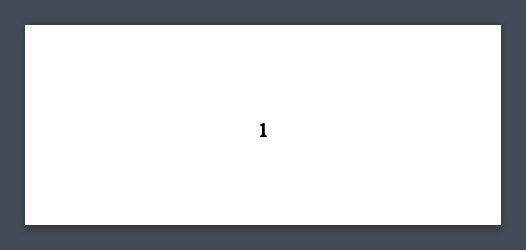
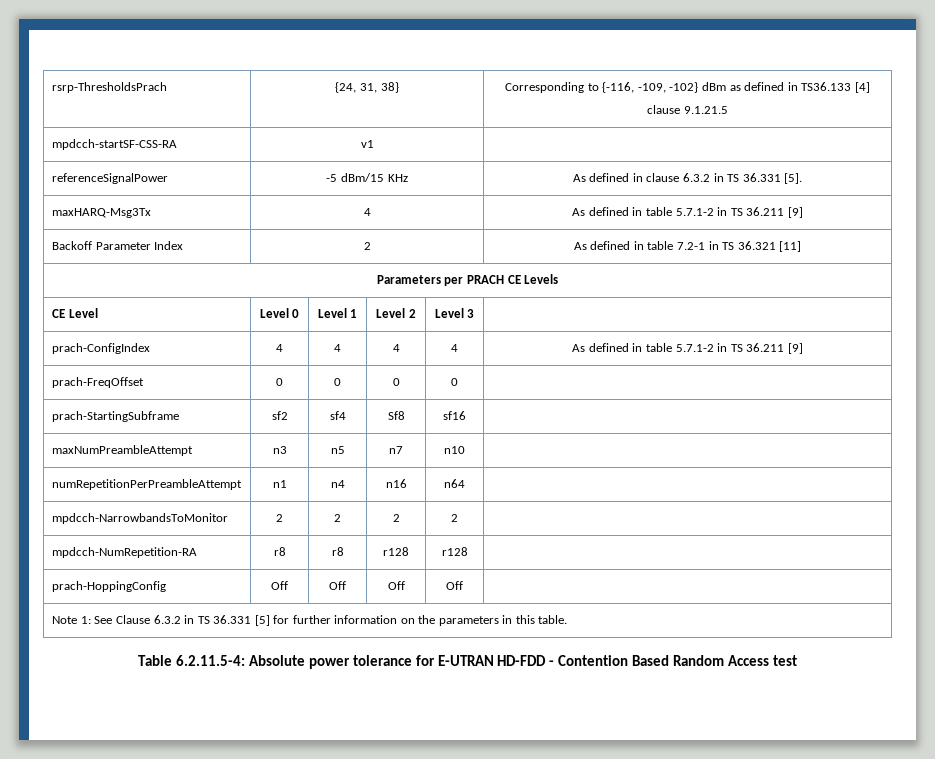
- 1
+ rsrp-ThresholdsPrach | {24, 31, 38} | Corresponding to {-116, -109, -102} dBm as defined in TS36.133 [4] clause 9.1.21.5
+ mpdcch-startSF-CSS-RA | v1 |
+ referenceSignalPower | -5 dBm/15 KHz | As defined in clause 6.3.2 in TS 36.331 [5].
+ maxHARQ-Msg3Tx | 4 | As defined in table 5.7.1-2 in TS 36.211 [9]
+ Backoff Parameter Index | 2 | As defined in table 7.2-1 in TS 36.321 [11]
+ Parameters per PRACH CE Levels
+ CE Level | Level 0 | Level 1 | Level 2 | Level 3 |
+ prach-ConfigIndex | 4 | 4 | 4 | 4 | As defined in table 5.7.1-2 in TS 36.211 [9]
+ prach-FreqOffset | 0 | 0 | 0 | 0 |
+ prach-StartingSubframe | sf2 | sf4 | Sf8 | sf16 |
+ maxNumPreambleAttempt | n3 | n5 | n7 | n10 |
+ numRepetitionPerPreambleAttempt | n1 | n4 | n16 | n64 |
+ mpdcch-NarrowbandsToMonitor | 2 | 2 | 2 | 2 |
+ mpdcch-NumRepetition-RA | r8 | r8 | r128 | r128 |
+ prach-HoppingConfig | Off | Off | Off | Off |
+ Note 1: See Clause 6.3.2 in TS 36.331 [5] for further information on the parameters in this table.
+ Table 6.2.11.5-4: Absolute power tolerance for E-UTRAN HD-FDD - Contention Based Random Access test

